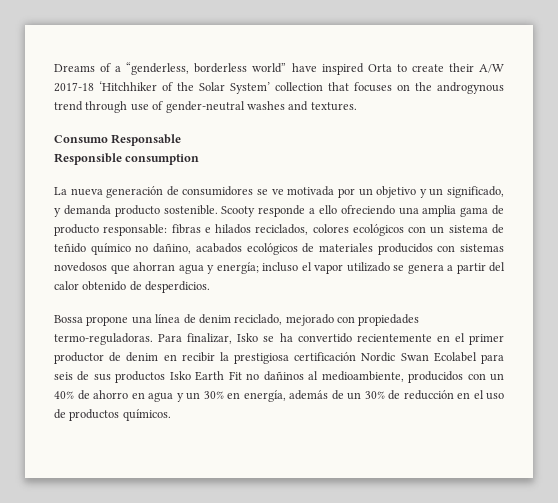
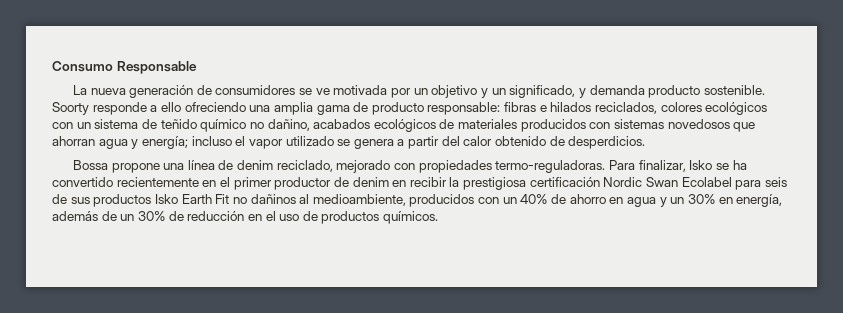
- Dreams of a “genderless, borderless world” have inspired Orta to create their A/W 2017-18 ‘Hitchhiker of the Solar System’ collection that focuses on the androgynous trend through use of gender-neutral washes and textures.
- Responsible consumption
- Scooty responde a ello ofreciendo una amplia gama de producto responsable: fibras e hilados reciclados, colores ecológicos con un sistema de teñido químico no dañino, acabados ecológicos de materiales producidos con sistemas novedosos que ahorran agua y energía; incluso el vapor utilizado se genera a partir del calor obtenido de desperdicios.
+ Soorty responde a ello ofreciendo una amplia gama de producto responsable: fibras e hilados reciclados, colores ecológicos con un sistema de teñido químico no dañino, acabados ecológicos de materiales producidos con sistemas novedosos que ahorran agua y energía; incluso el vapor utilizado se genera a partir del calor obtenido de desperdicios.

